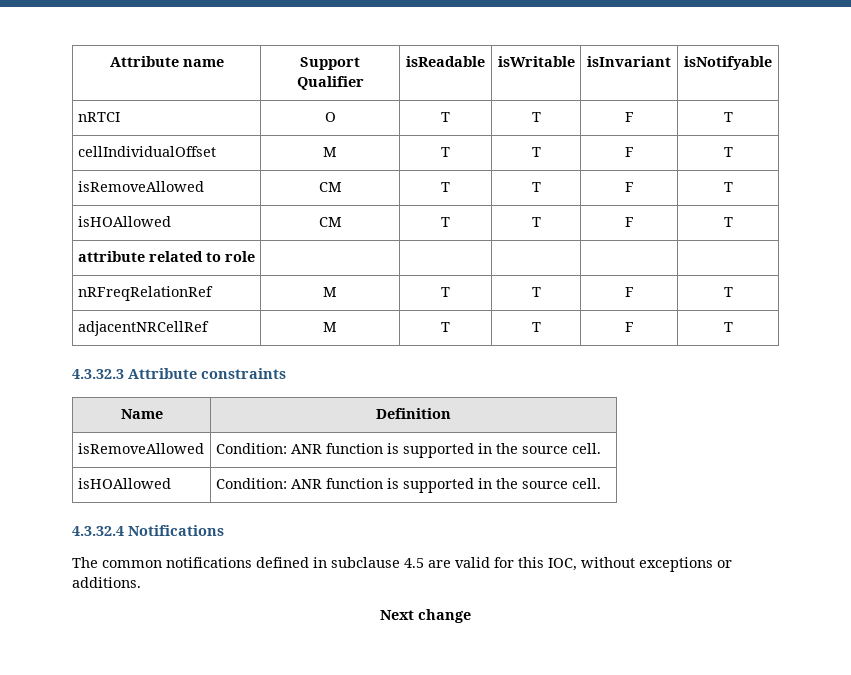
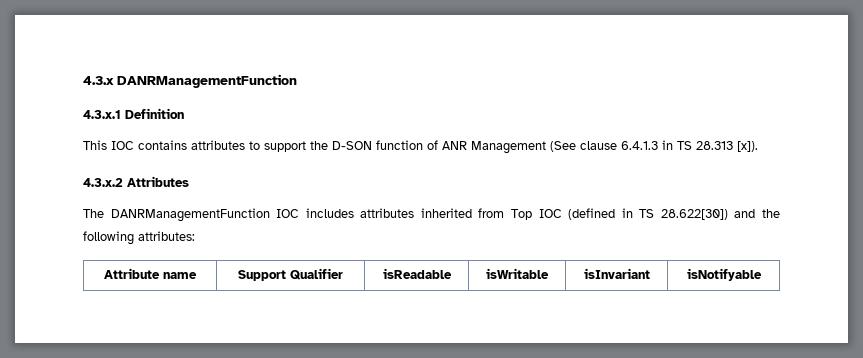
+ 4.3.x DANRManagementFunction
+ 4.3.x.1 Definition
+ This IOC contains attributes to support the D-SON function of ANR Management (See clause 6.4.1.3 in TS 28.313 [x]).
+ 4.3.x.2 Attributes
+ The DANRManagementFunction IOC includes attributes inherited from Top IOC (defined in TS 28.622[30]) and the following attributes:
- nRTCI | O | T | T | F | T
- cellIndividualOffset | M | T | T | F | T
- isRemoveAllowed | CM | T | T | F | T
- isHOAllowed | CM | T | T | F | T
- attribute related to role | | | | |
- nRFreqRelationRef | M | T | T | F | T
- adjacentNRCellRef | M | T | T | F | T
- 4.3.32.3 Attribute constraints
- Name | Definition
- isRemoveAllowed | Condition: ANR function is supported in the source cell.
- isHOAllowed | Condition: ANR function is supported in the source cell.
- 4.3.32.4 Notifications
- The common notifications defined in subclause 4.5 are valid for this IOC, without exceptions or additions.
- Next change

